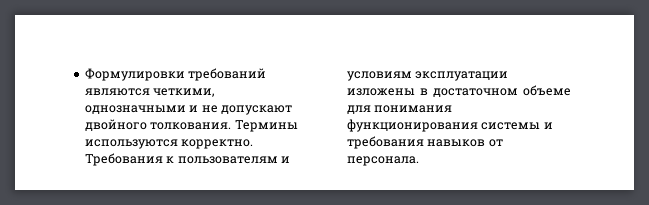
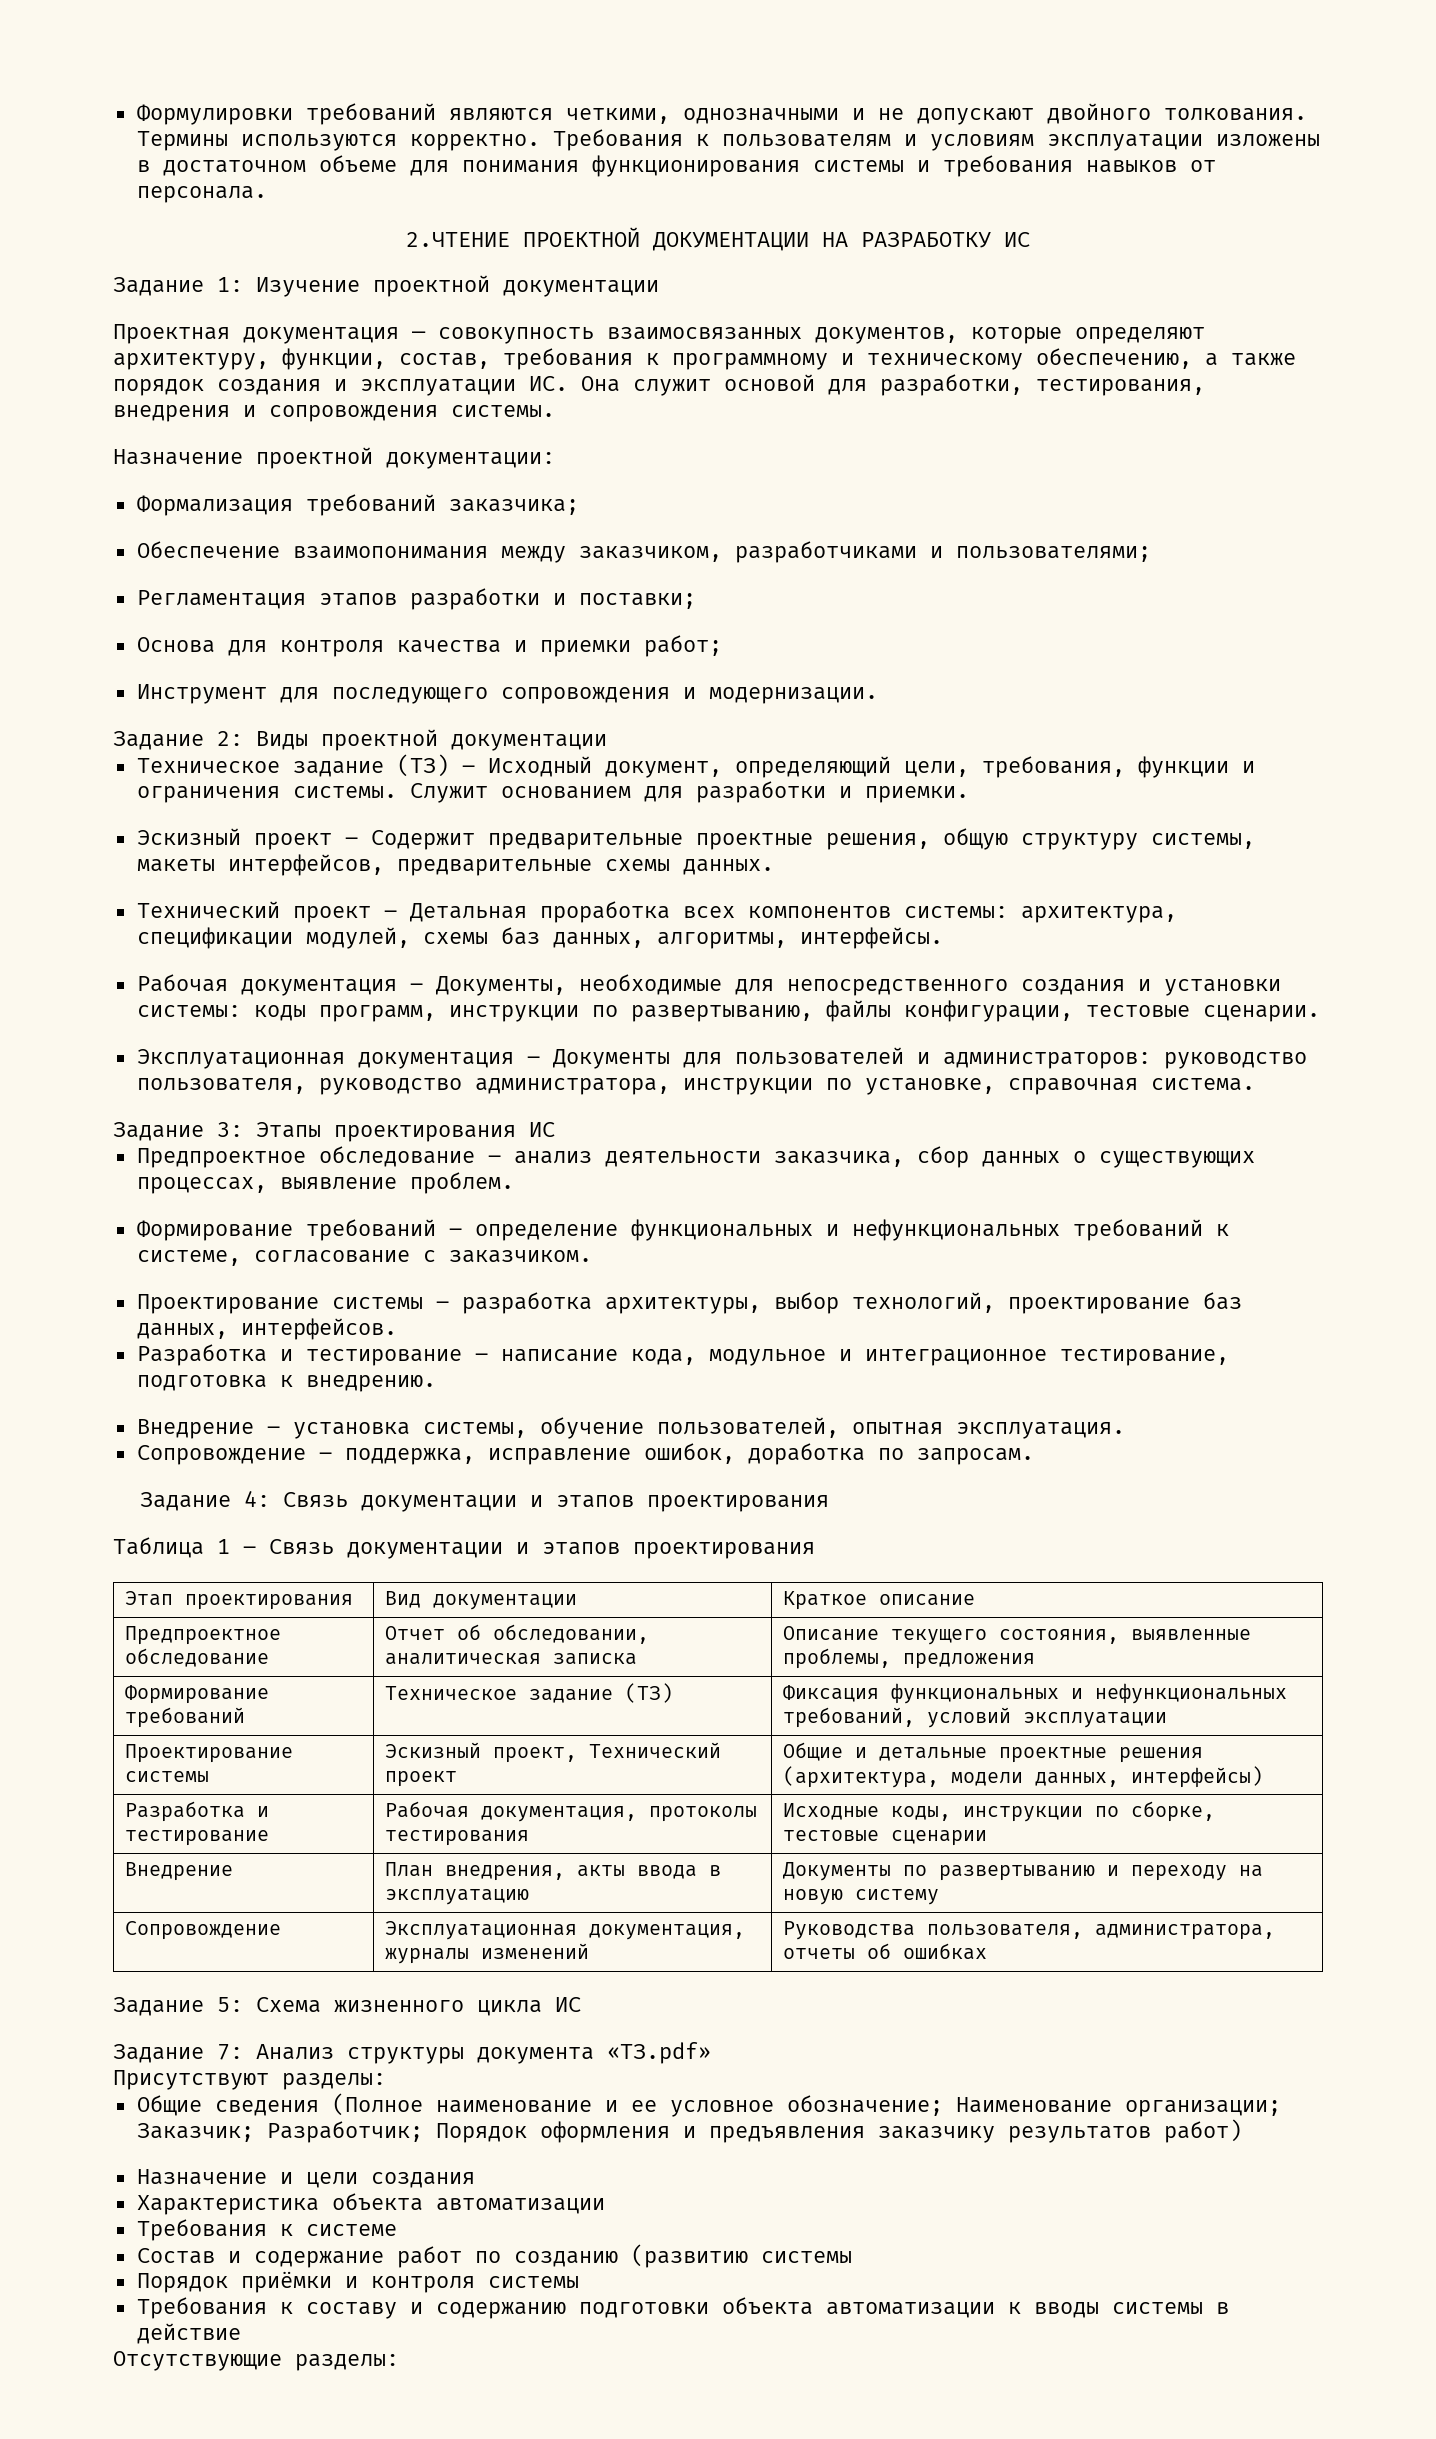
+ 2.ЧТЕНИЕ ПРОЕКТНОЙ ДОКУМЕНТАЦИИ НА РАЗРАБОТКУ ИС
+ Задание 1: Изучение проектной документации
+ Проектная документация — совокупность взаимосвязанных документов, которые определяют архитектуру, функции, состав, требования к программному и техническому обеспечению, а также порядок создания и эксплуатации ИС. Она служит основой для разработки, тестирования, внедрения и сопровождения системы.
+ Назначение проектной документации:
+ Формализация требований заказчика;
+ Обеспечение взаимопонимания между заказчиком, разработчиками и пользователями;
+ Регламентация этапов разработки и поставки;
+ Основа для контроля качества и приемки работ;
+ Инструмент для последующего сопровождения и модернизации.
+ Задание 2: Виды проектной документации
+ Техническое задание (ТЗ) – Исходный документ, определяющий цели, требования, функции и ограничения системы. Служит основанием для разработки и приемки.
+ Эскизный проект – Содержит предварительные проектные решения, общую структуру системы, макеты интерфейсов, предварительные схемы данных.
+ Технический проект – Детальная проработка всех компонентов системы: архитектура, спецификации модулей, схемы баз данных, алгоритмы, интерфейсы.
+ Рабочая документация – Документы, необходимые для непосредственного создания и установки системы: коды программ, инструкции по развертыванию, файлы конфигурации, тестовые сценарии.
+ Эксплуатационная документация – Документы для пользователей и администраторов: руководство пользователя, руководство администратора, инструкции по установке, справочная система.
+ Задание 3: Этапы проектирования ИС
+ Предпроектное обследование – анализ деятельности заказчика, сбор данных о существующих процессах, выявление проблем.
+ Формирование требований – определение функциональных и нефункциональных требований к системе, согласование с заказчиком.
+ Проектирование системы – разработка архитектуры, выбор технологий, проектирование баз данных, интерфейсов.
+ Разработка и тестирование – написание кода, модульное и интеграционное тестирование, подготовка к внедрению.
+ Внедрение – установка системы, обучение пользователей, опытная эксплуатация.
+ Сопровождение – поддержка, исправление ошибок, доработка по запросам.
+ Задание 4: Связь документации и этапов проектирования
+ Таблица 1 – Связь документации и этапов проектирования
+ Этап проектирования | Вид документации | Краткое описание
+ Предпроектное обследование | Отчет об обследовании, аналитическая записка | Описание текущего состояния, выявленные проблемы, предложения
+ Формирование требований | Техническое задание (ТЗ) | Фиксация функциональных и нефункциональных требований, условий эксплуатации
+ Проектирование системы | Эскизный проект, Технический проект | Общие и детальные проектные решения (архитектура, модели данных, интерфейсы)
+ Разработка и тестирование | Рабочая документация, протоколы тестирования | Исходные коды, инструкции по сборке, тестовые сценарии
+ Внедрение | План внедрения, акты ввода в эксплуатацию | Документы по развертыванию и переходу на новую систему
+ Сопровождение | Эксплуатационная документация, журналы изменений | Руководства пользователя, администратора, отчеты об ошибках
+ Задание 5: Схема жизненного цикла ИС
+ Задание 7: Анализ структуры документа «ТЗ.pdf»
+ Присутствуют разделы:
+ Общие сведения (Полное наименование и ее условное обозначение; Наименование организации; Заказчик; Разработчик; Порядок оформления и предъявления заказчику результатов работ)
+ Назначение и цели создания
+ Характеристика объекта автоматизации
+ Требования к системе
+ Состав и содержание работ по созданию (развитию системы
+ Порядок приёмки и контроля системы
+ Требования к составу и содержанию подготовки объекта автоматизации к вводы системы в действие
+ Отсутствующие разделы:

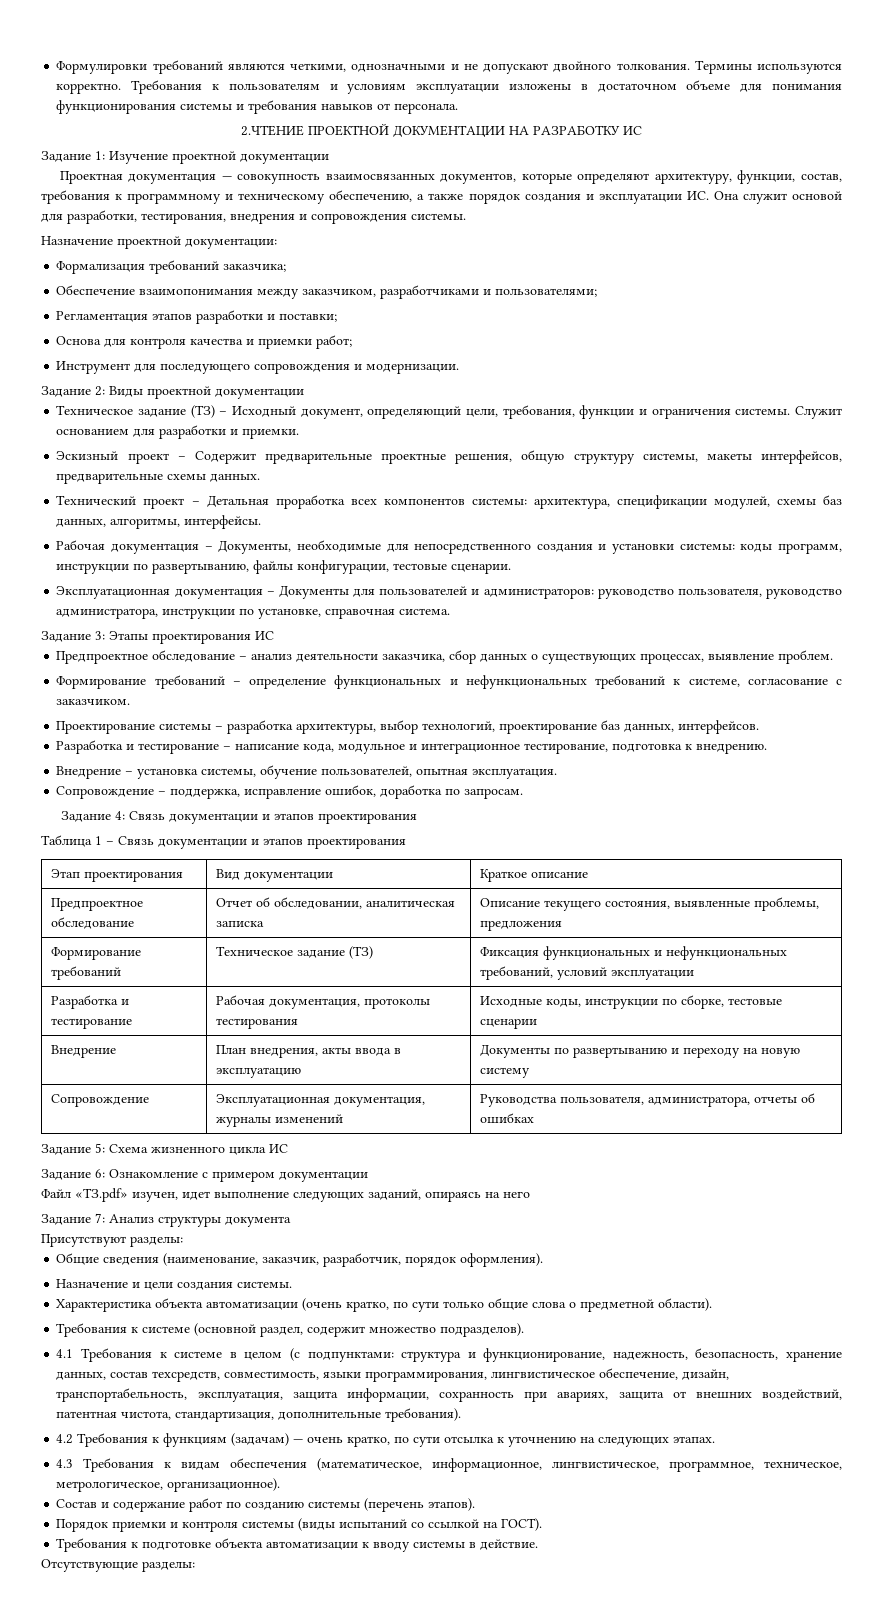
- Проектирование системы | Эскизный проект, Технический проект | Общие и детальные проектные решения (архитектура, модели данных, интерфейсы)
+ Задание 6: Ознакомление с примером документации
+ Файл «ТЗ.pdf» изучен, идет выполнение следующих заданий, опираясь на него
- Задание 7: Анализ структуры документа «ТЗ.pdf»
+ Задание 7: Анализ структуры документа
- Общие сведения (Полное наименование и ее условное обозначение; Наименование организации; Заказчик; Разработчик; Порядок оформления и предъявления заказчику результатов работ)
+ Общие сведения (наименование, заказчик, разработчик, порядок оформления).
- Назначение и цели создания
+ Назначение и цели создания системы.
- Характеристика объекта автоматизации
- Требования к системе
+ Характеристика объекта автоматизации (очень кратко, по сути только общие слова о предметной области).
+ Требования к системе (основной раздел, содержит множество подразделов).
+ 4.1 Требования к системе в целом (с подпунктами: структура и функционирование, надежность, безопасность, хранение данных, состав техсредств, совместимость, языки программирования, лингвистическое обеспечение, дизайн, транспортабельность, эксплуатация, защита информации, сохранность при авариях, защита от внешних воздействий, патентная чистота, стандартизация, дополнительные требования).
+ 4.2 Требования к функциям (задачам) — очень кратко, по сути отсылка к уточнению на следующих этапах.
+ 4.3 Требования к видам обеспечения (математическое, информационное, лингвистическое, программное, техническое, метрологическое, организационное).
- Состав и содержание работ по созданию (развитию системы
- Порядок приёмки и контроля системы
- Требования к составу и содержанию подготовки объекта автоматизации к вводы системы в действие
+ Состав и содержание работ по созданию системы (перечень этапов).
+ Порядок приемки и контроля системы (виды испытаний со ссылкой на ГОСТ).
+ Требования к подготовке объекта автоматизации к вводу системы в действие.

